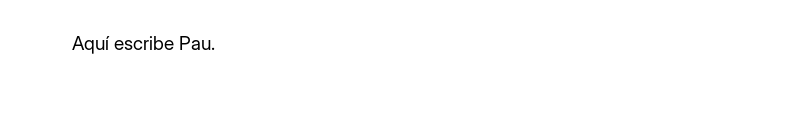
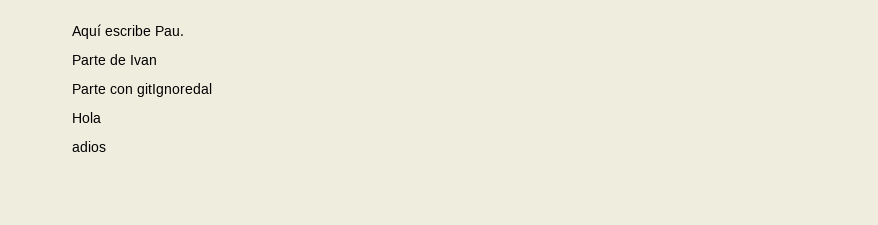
+ Parte de Ivan
+ Parte con gitIgnoredal
+ Hola
+ adios

